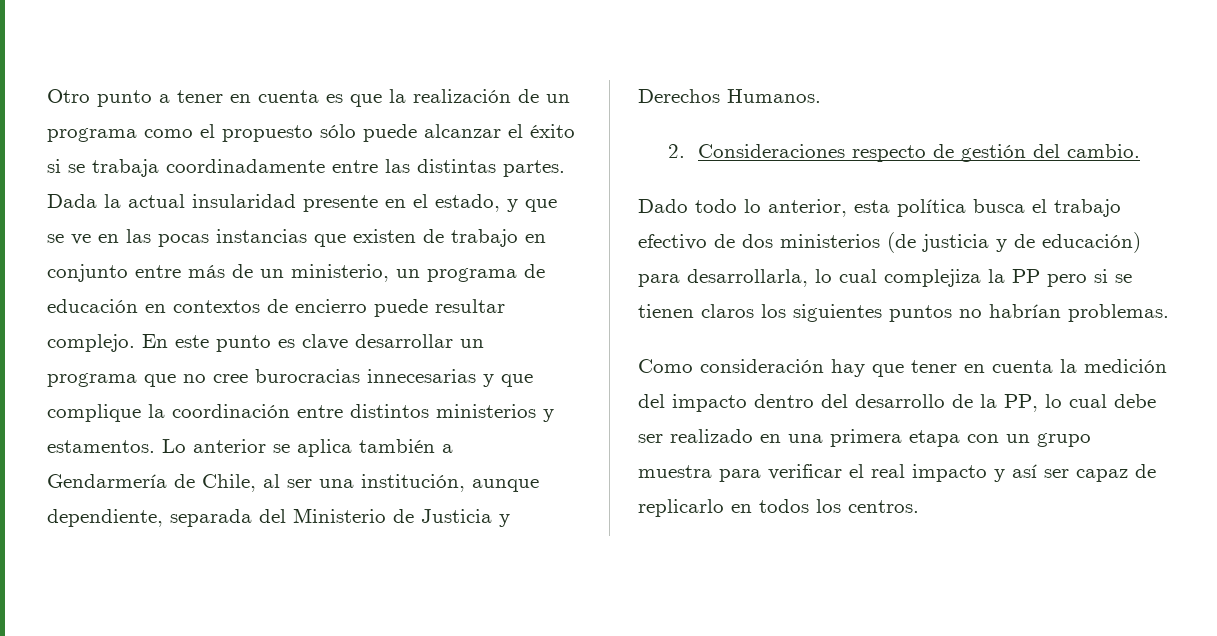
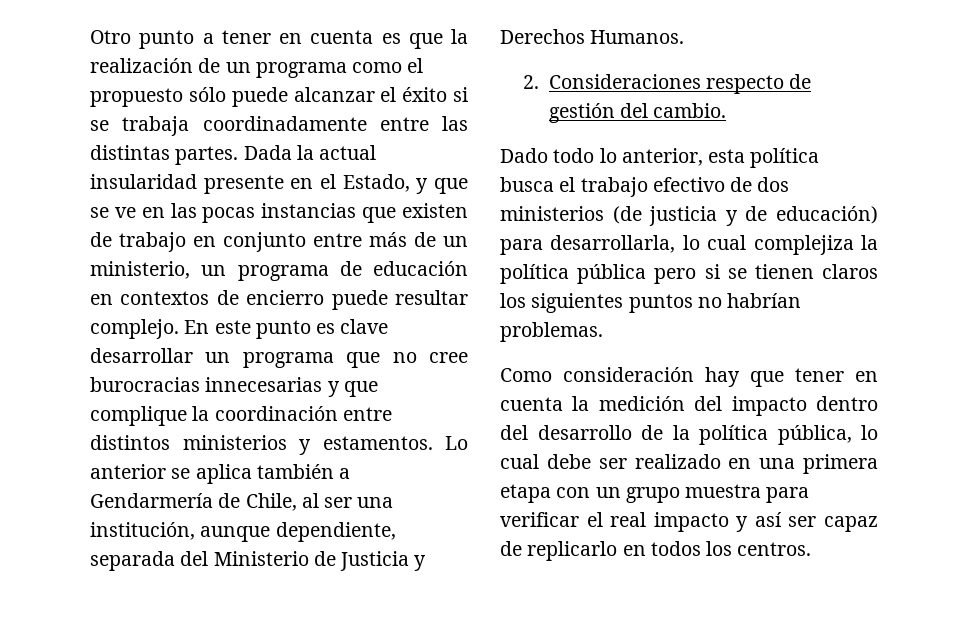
- Dada la actual insularidad presente en el estado, y que se ve en las pocas instancias que existen de trabajo en conjunto entre más de un ministerio, un programa de educación en contextos de encierro puede resultar complejo.
+ Dada la actual insularidad presente en el Estado, y que se ve en las pocas instancias que existen de trabajo en conjunto entre más de un ministerio, un programa de educación en contextos de encierro puede resultar complejo.
- Dado todo lo anterior, esta política busca el trabajo efectivo de dos ministerios (de justicia y de educación) para desarrollarla, lo cual complejiza la PP pero si se tienen claros los siguientes puntos no habrían problemas.
+ Dado todo lo anterior, esta política busca el trabajo efectivo de dos ministerios (de justicia y de educación) para desarrollarla, lo cual complejiza la política pública pero si se tienen claros los siguientes puntos no habrían problemas.
- Como consideración hay que tener en cuenta la medición del impacto dentro del desarrollo de la PP, lo cual debe ser realizado en una primera etapa con un grupo muestra para verificar el real impacto y así ser capaz de replicarlo en todos los centros.
+ Como consideración hay que tener en cuenta la medición del impacto dentro del desarrollo de la política pública, lo cual debe ser realizado en una primera etapa con un grupo muestra para verificar el real impacto y así ser capaz de replicarlo en todos los centros.

